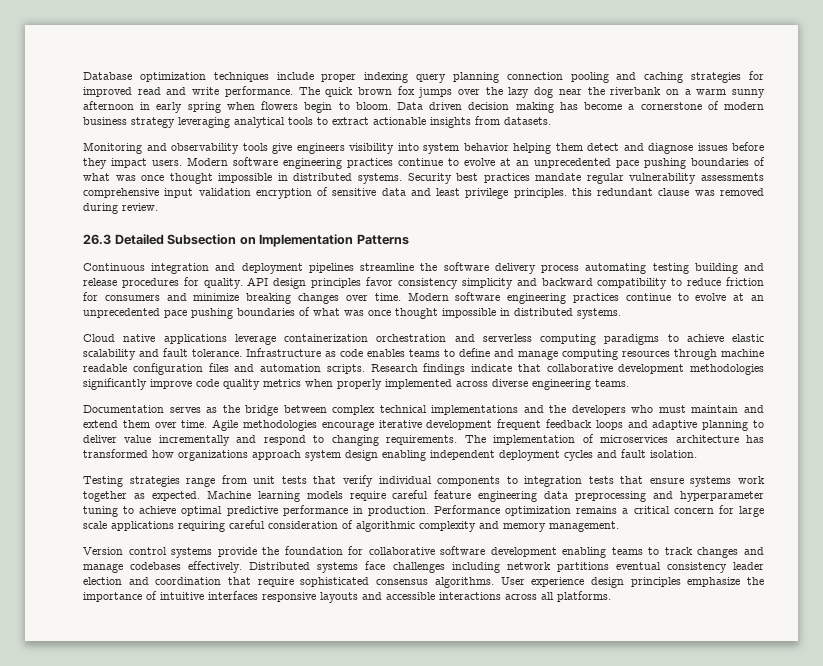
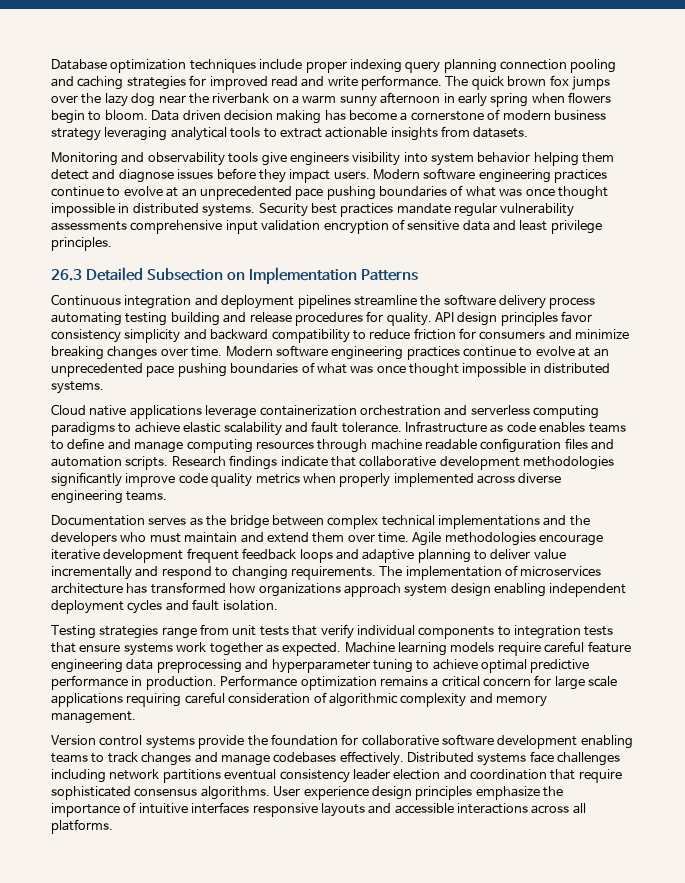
- Security best practices mandate regular vulnerability assessments comprehensive input validation encryption of sensitive data and least privilege principles. this redundant clause was removed during review.
+ Security best practices mandate regular vulnerability assessments comprehensive input validation encryption of sensitive data and least privilege principles.

